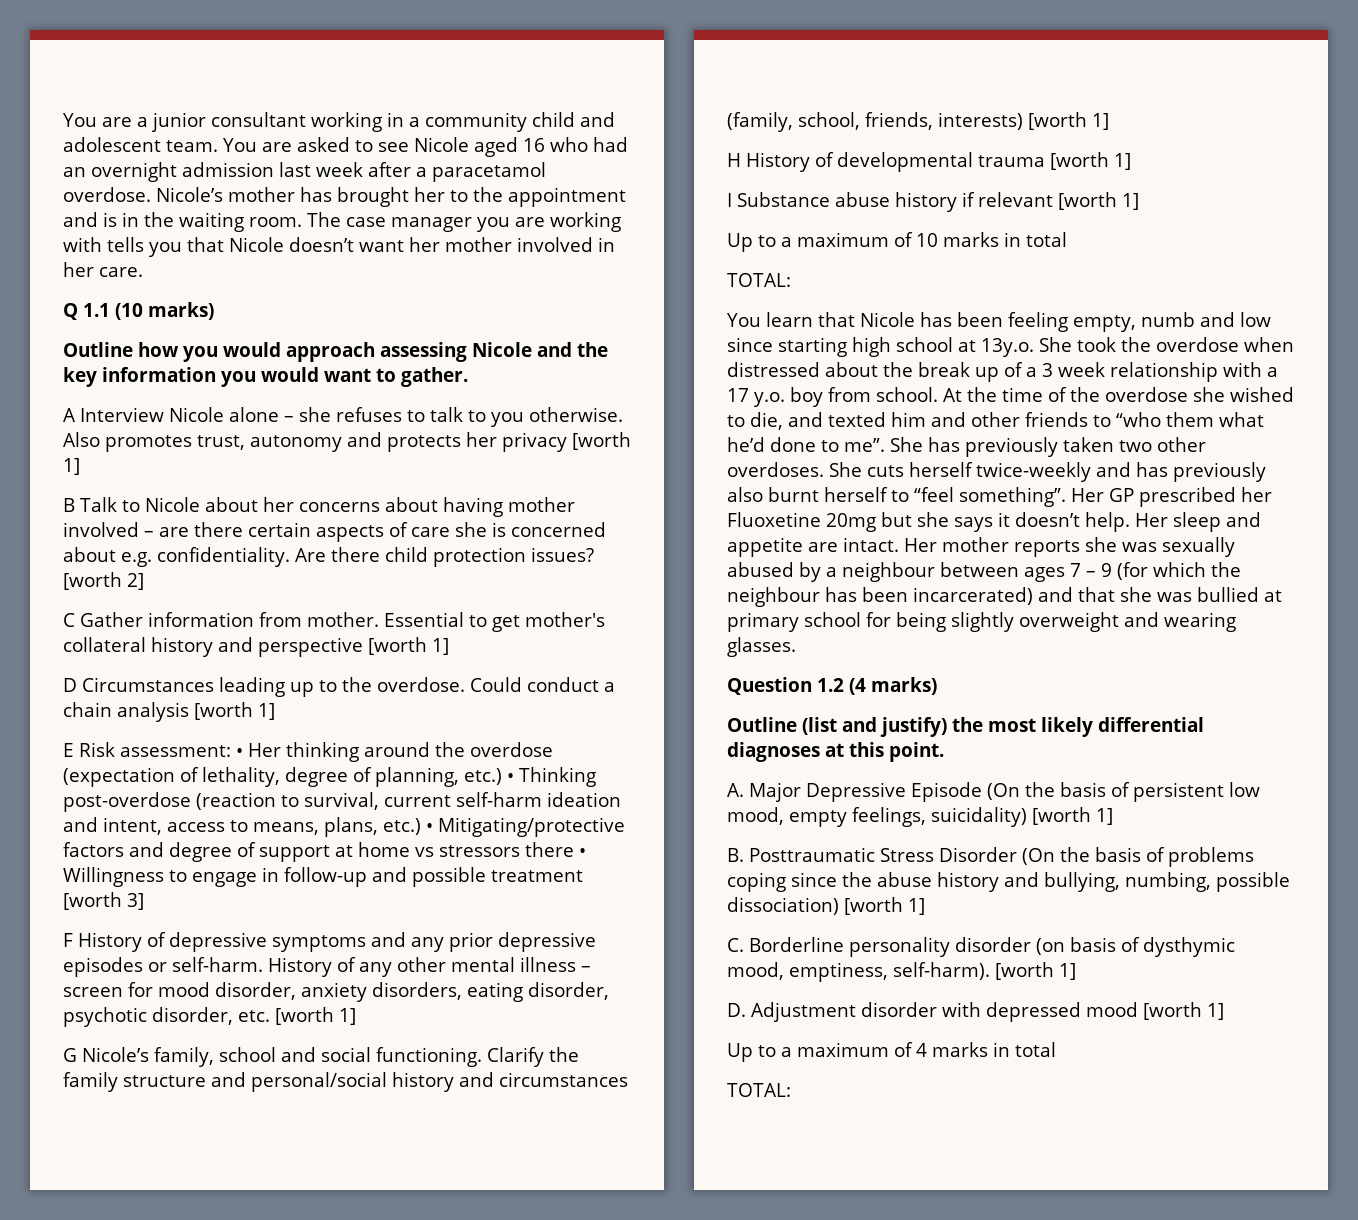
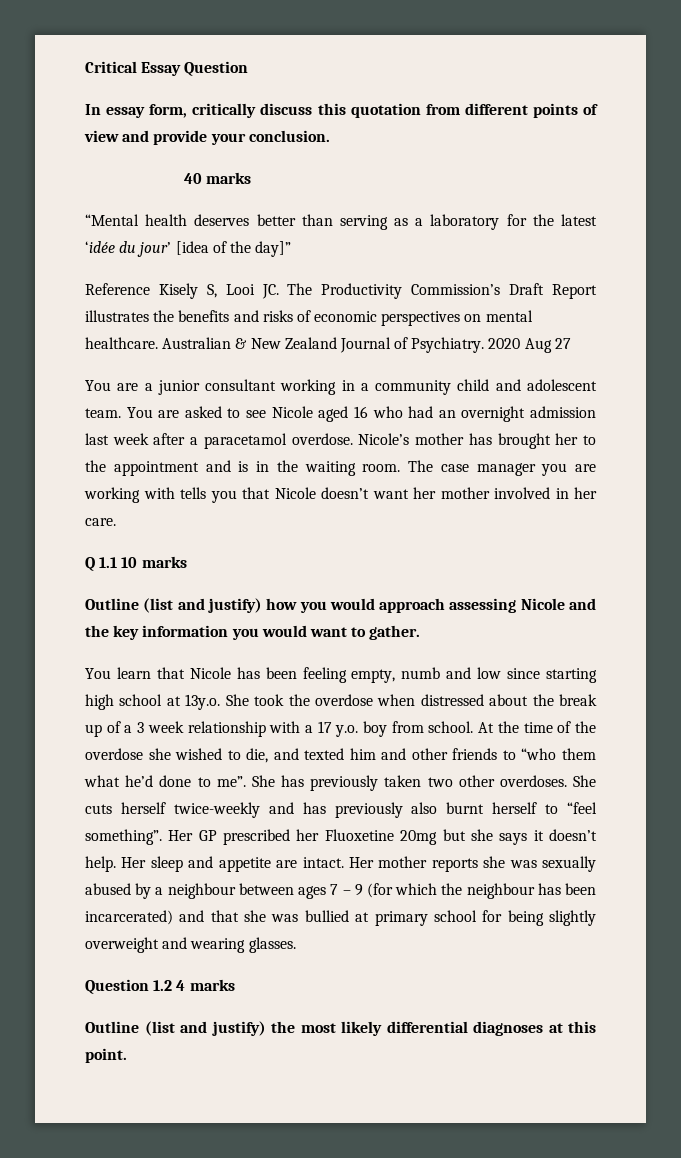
+ Critical Essay Question
+ In essay form, critically discuss this quotation from different points of view and provide your conclusion.
+ 40 marks
+ “Mental health deserves better than serving as a laboratory for the latest ‘idée du jour’ [idea of the day]”
+ Reference Kisely S, Looi JC. The Productivity Commission’s Draft Report illustrates the benefits and risks of economic perspectives on mental healthcare. Australian & New Zealand Journal of Psychiatry. 2020 Aug 27
- Q 1.1 (10 marks)
- Outline how you would approach assessing Nicole and the key information you would want to gather.
+ Q 1.1 10 marks
+ Outline (list and justify) how you would approach assessing Nicole and the key information you would want to gather.
- A Interview Nicole alone – she refuses to talk to you otherwise. Also promotes trust, autonomy and protects her privacy [worth 1]
- B Talk to Nicole about her concerns about having mother involved – are there certain aspects of care she is concerned about e.g. confidentiality. Are there child protection issues? [worth 2]
- C Gather information from mother. Essential to get mother's collateral history and perspective [worth 1]
- D Circumstances leading up to the overdose. Could conduct a chain analysis [worth 1]
- E Risk assessment: • Her thinking around the overdose (expectation of lethality, degree of planning, etc.) • Thinking post-overdose (reaction to survival, current self-harm ideation and intent, access to means, plans, etc.) • Mitigating/protective factors and degree of support at home vs stressors there • Willingness to engage in follow-up and possible treatment [worth 3]
- F History of depressive symptoms and any prior depressive episodes or self-harm. History of any other mental illness – screen for mood disorder, anxiety disorders, eating disorder, psychotic disorder, etc. [worth 1]
- G Nicole’s family, school and social functioning. Clarify the family structure and personal/social history and circumstances (family, school, friends, interests) [worth 1]
- H History of developmental trauma [worth 1]
- I Substance abuse history if relevant [worth 1]
- Up to a maximum of 10 marks in total
- TOTAL:
- Question 1.2 (4 marks)
+ Question 1.2 4 marks
- A. Major Depressive Episode (On the basis of persistent low mood, empty feelings, suicidality) [worth 1]
- B. Posttraumatic Stress Disorder (On the basis of problems coping since the abuse history and bullying, numbing, possible dissociation) [worth 1]
- C. Borderline personality disorder (on basis of dysthymic mood, emptiness, self-harm). [worth 1]
- D. Adjustment disorder with depressed mood [worth 1]
- Up to a maximum of 4 marks in total
- TOTAL:

